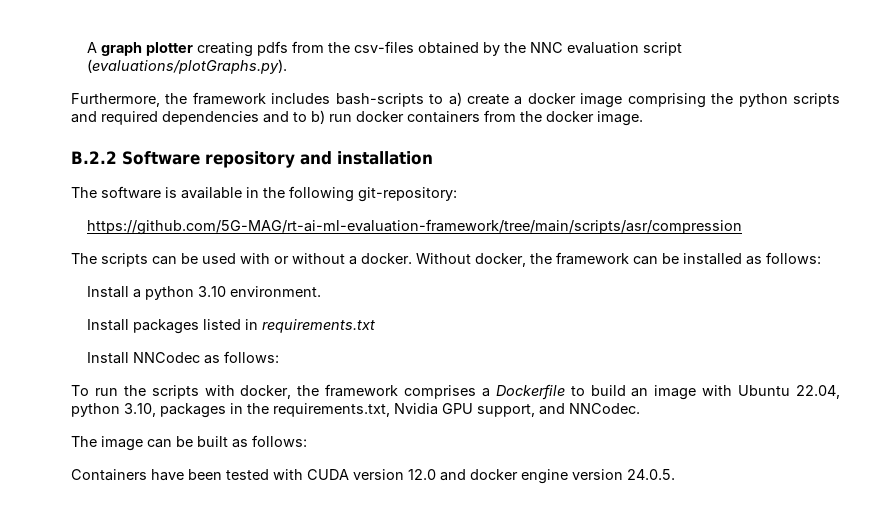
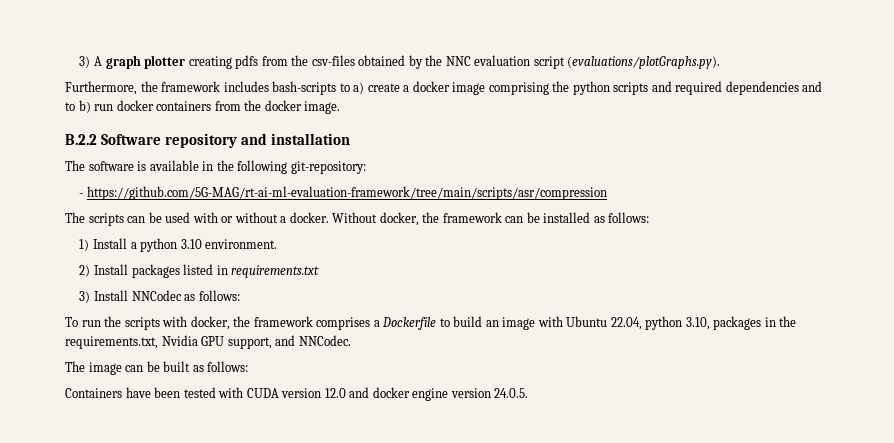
- A graph plotter creating pdfs from the csv-files obtained by the NNC evaluation script (evaluations/plotGraphs.py).
+ 3) A graph plotter creating pdfs from the csv-files obtained by the NNC evaluation script (evaluations/plotGraphs.py).
- https://github.com/5G-MAG/rt-ai-ml-evaluation-framework/tree/main/scripts/asr/compression
+ - https://github.com/5G-MAG/rt-ai-ml-evaluation-framework/tree/main/scripts/asr/compression
- Install a python 3.10 environment.
+ 1) Install a python 3.10 environment.
- Install packages listed in requirements.txt
+ 2) Install packages listed in requirements.txt
- Install NNCodec as follows:
+ 3) Install NNCodec as follows:

